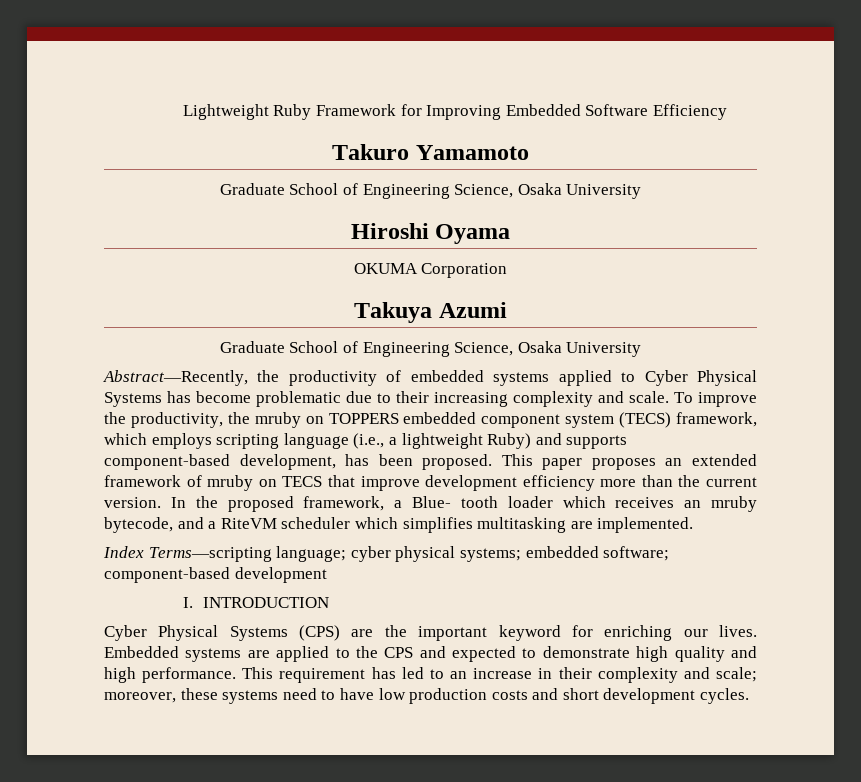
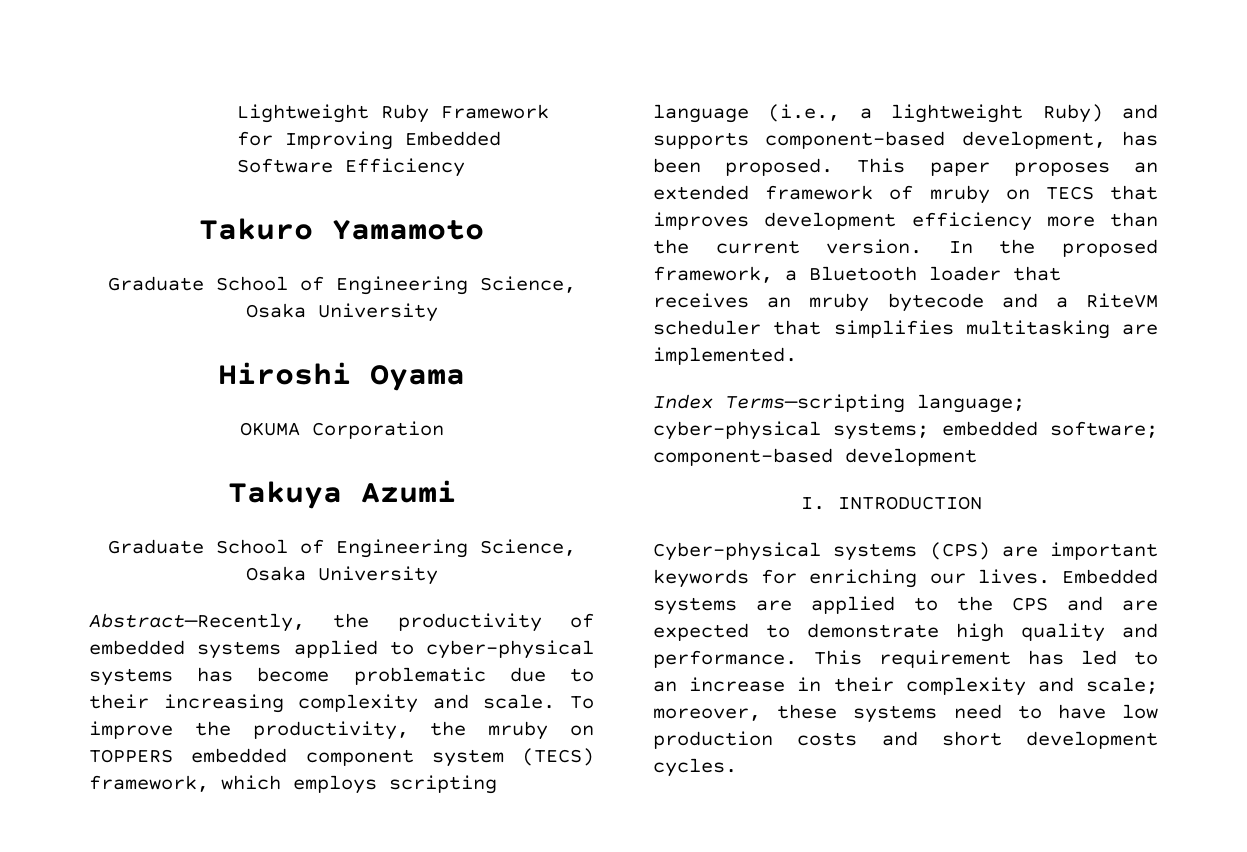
- Abstract—Recently, the productivity of embedded systems applied to Cyber Physical Systems has become problematic due to their increasing complexity and scale.
+ Abstract—Recently, the productivity of embedded systems applied to cyber-physical systems has become problematic due to their increasing complexity and scale.
- This paper proposes an extended framework of mruby on TECS that improve development efficiency more than the current version.
+ This paper proposes an extended framework of mruby on TECS that improves development efficiency more than the current version.
- In the proposed framework, a Blue- tooth loader which receives an mruby bytecode, and a RiteVM scheduler which simplifies multitasking are implemented.
+ In the proposed framework, a Bluetooth loader that receives an mruby bytecode and a RiteVM scheduler that simplifies multitasking are implemented.
- Index Terms—scripting language; cyber physical systems; embedded software; component-based development
+ Index Terms—scripting language; cyber-physical systems; embedded software; component-based development
- Cyber Physical Systems (CPS) are the important keyword for enriching our lives.
+ Cyber-physical systems (CPS) are important keywords for enriching our lives.
- Embedded systems are applied to the CPS and expected to demonstrate high quality and high performance.
+ Embedded systems are applied to the CPS and are expected to demonstrate high quality and performance.

